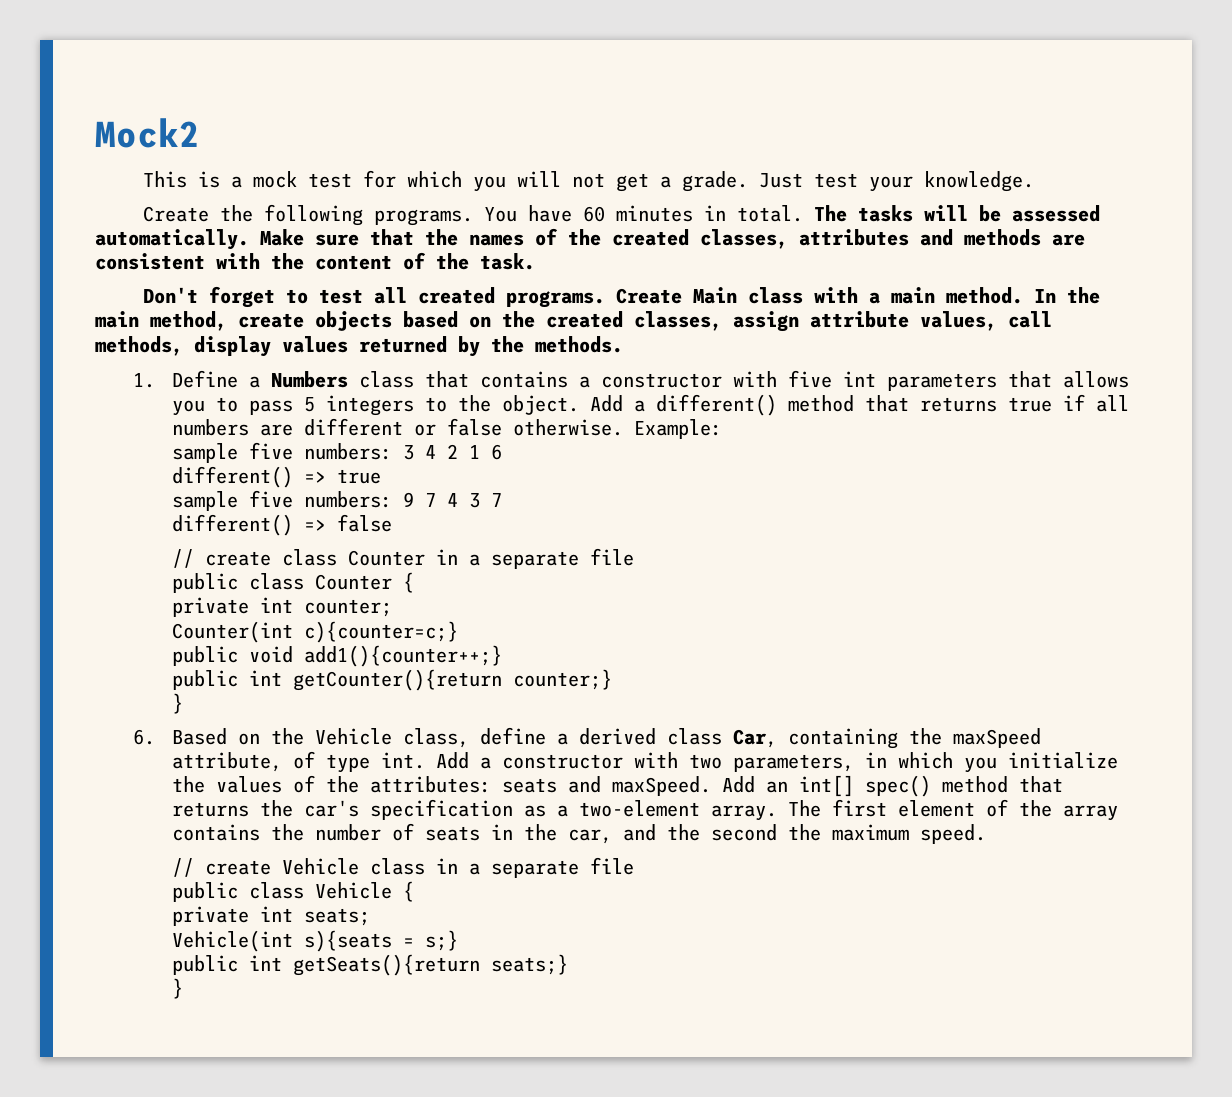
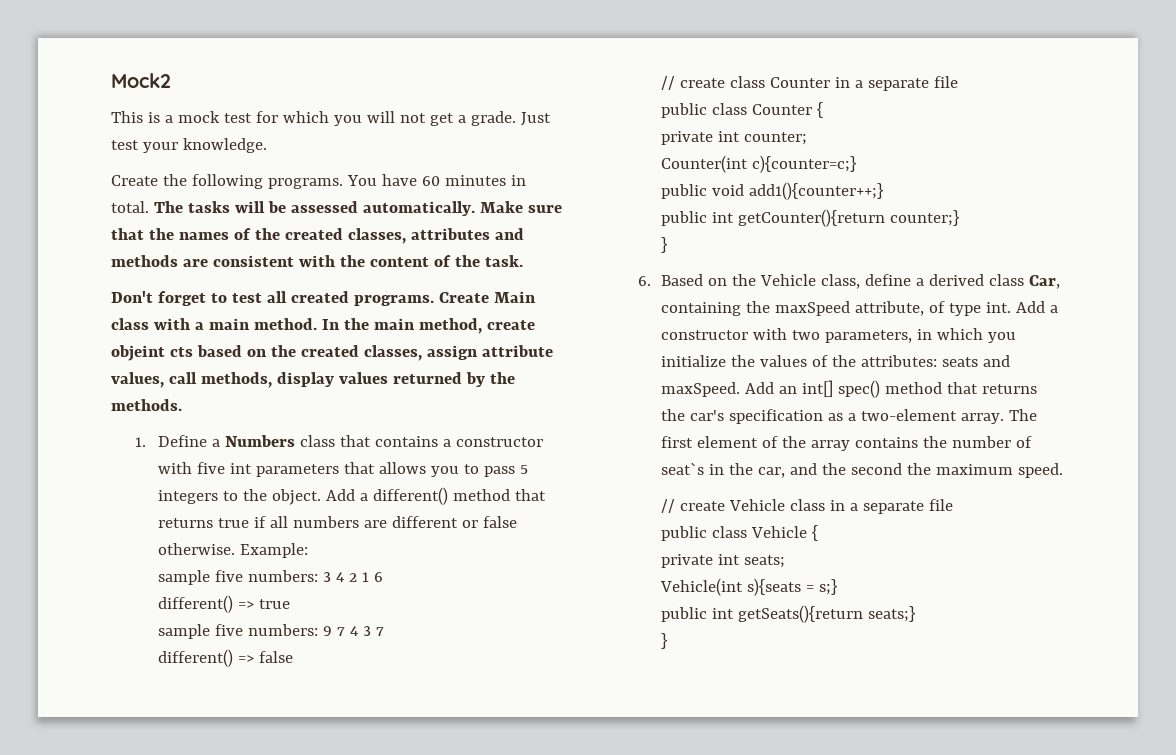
- In the main method, create objects based on the created classes, assign attribute values, call methods, display values returned by the methods.
+ In the main method, create objeint cts based on the created classes, assign attribute values, call methods, display values returned by the methods.
- The first element of the array contains the number of seats in the car, and the second the maximum speed.
+ The first element of the array contains the number of seat`s in the car, and the second the maximum speed.

